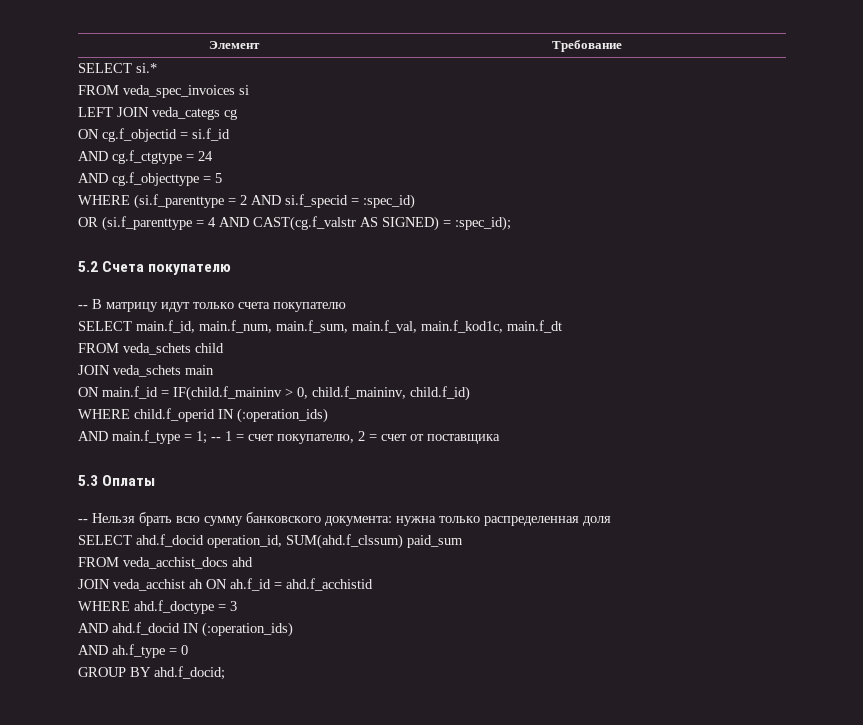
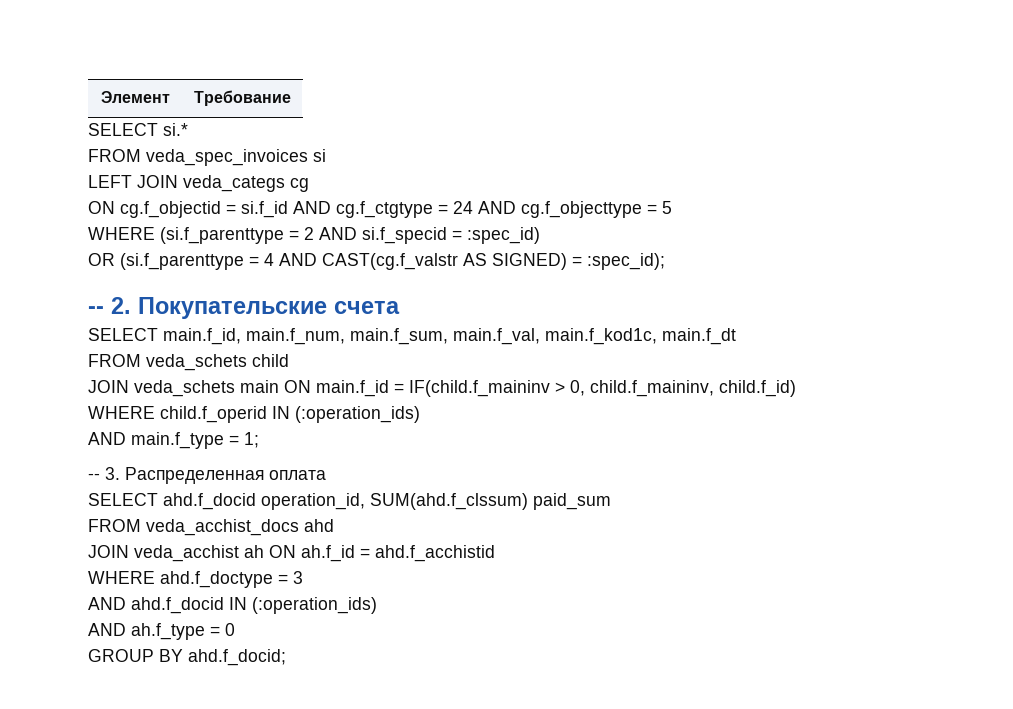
- ON cg.f_objectid = si.f_id
- AND cg.f_ctgtype = 24
- AND cg.f_objecttype = 5
+ ON cg.f_objectid = si.f_id AND cg.f_ctgtype = 24 AND cg.f_objecttype = 5
- 5.2 Счета покупателю
- -- В матрицу идут только счета покупателю
+ -- 2. Покупательские счета
- JOIN veda_schets main
- ON main.f_id = IF(child.f_maininv > 0, child.f_maininv, child.f_id)
+ JOIN veda_schets main ON main.f_id = IF(child.f_maininv > 0, child.f_maininv, child.f_id)
- AND main.f_type = 1; -- 1 = счет покупателю, 2 = счет от поставщика
- 5.3 Оплаты
- -- Нельзя брать всю сумму банковского документа: нужна только распределенная доля
+ AND main.f_type = 1;
+ -- 3. Распределенная оплата

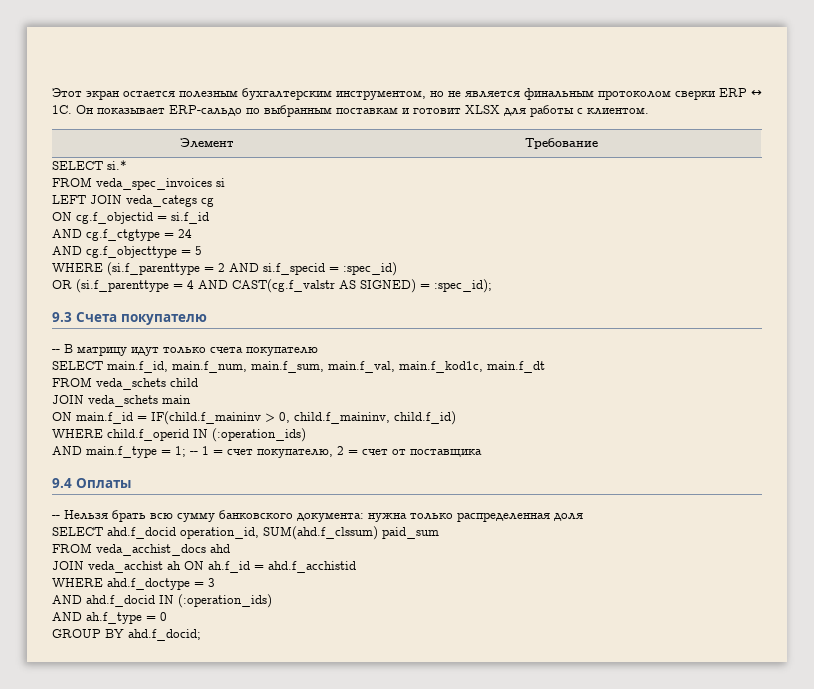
+ Этот экран остается полезным бухгалтерским инструментом, но не является финальным протоколом сверки ERP ↔ 1С. Он показывает ERP-сальдо по выбранным поставкам и готовит XLSX для работы с клиентом.
- ON cg.f_objectid = si.f_id AND cg.f_ctgtype = 24 AND cg.f_objecttype = 5
+ ON cg.f_objectid = si.f_id
+ AND cg.f_ctgtype = 24
+ AND cg.f_objecttype = 5
- -- 2. Покупательские счета
+ 9.3 Счета покупателю
+ -- В матрицу идут только счета покупателю
- JOIN veda_schets main ON main.f_id = IF(child.f_maininv > 0, child.f_maininv, child.f_id)
+ JOIN veda_schets main
+ ON main.f_id = IF(child.f_maininv > 0, child.f_maininv, child.f_id)
- AND main.f_type = 1;
- -- 3. Распределенная оплата
+ AND main.f_type = 1; -- 1 = счет покупателю, 2 = счет от поставщика
+ 9.4 Оплаты
+ -- Нельзя брать всю сумму банковского документа: нужна только распределенная доля

